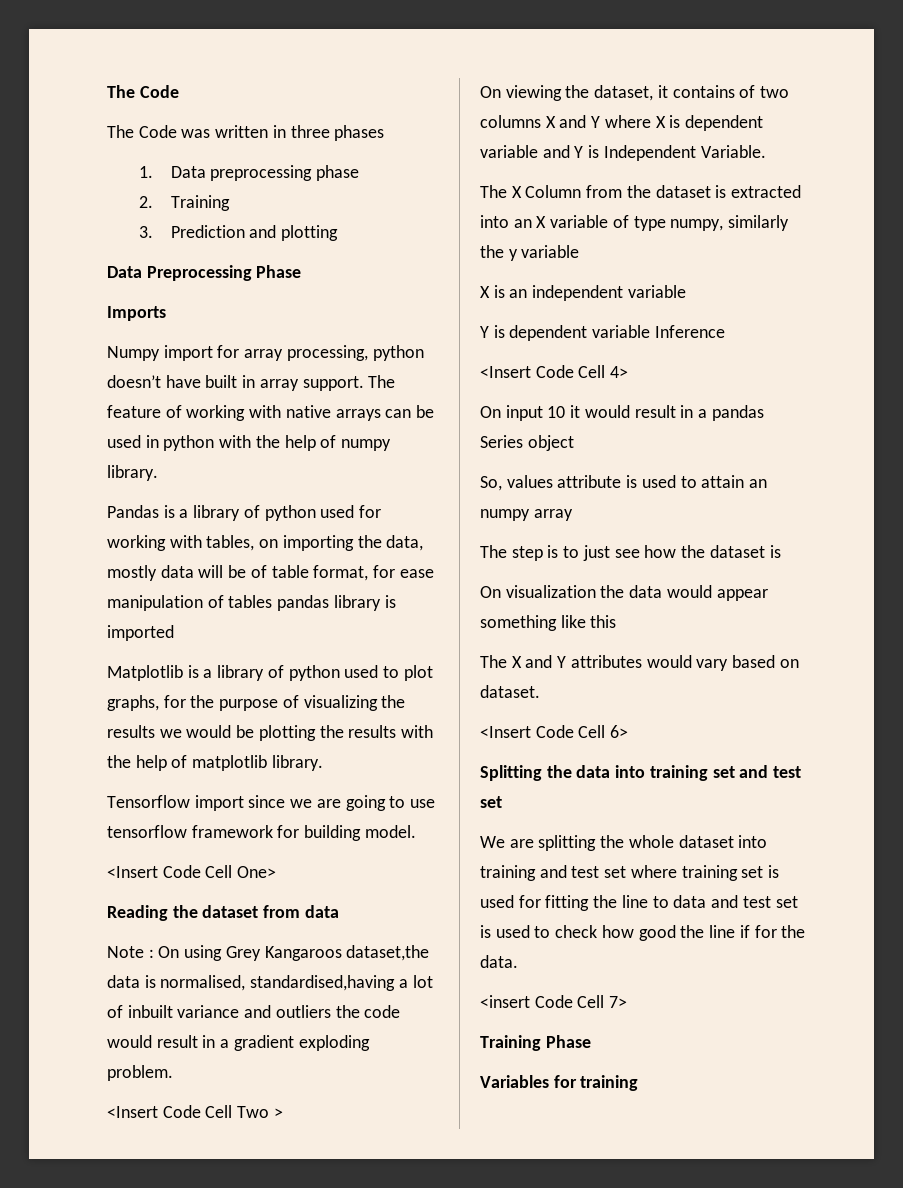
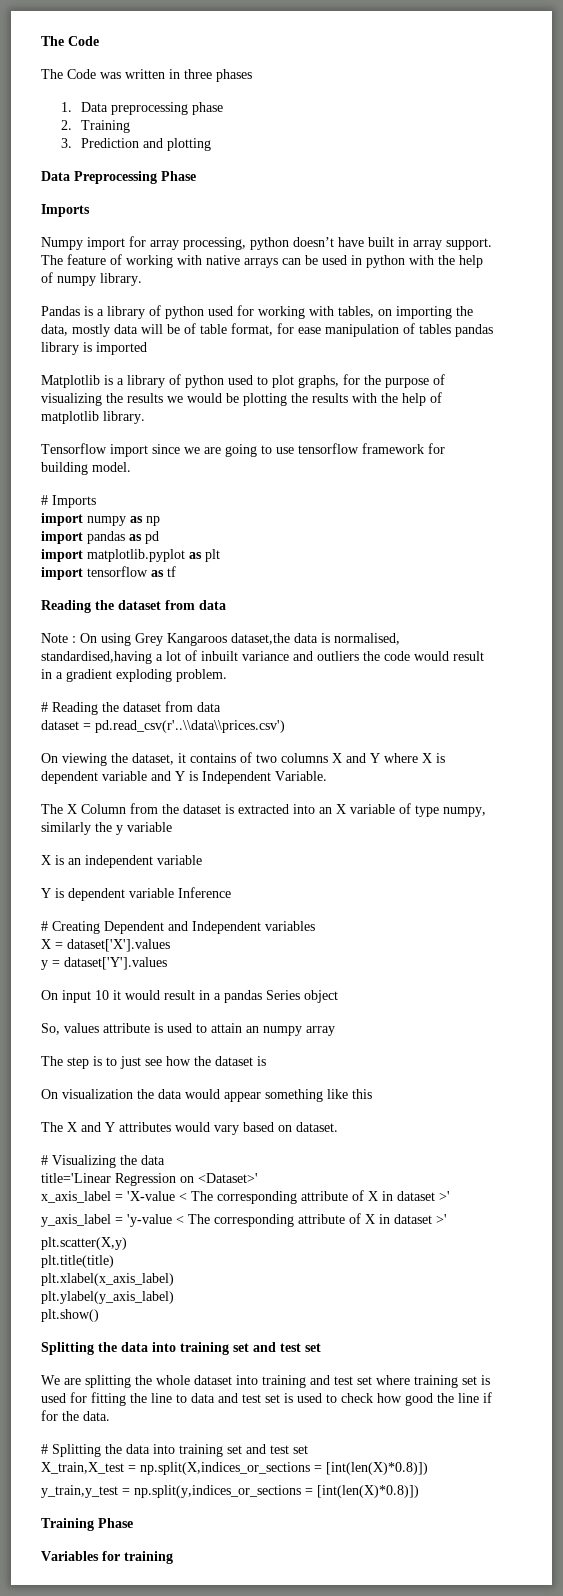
- <Insert Code Cell One>
+ # Imports
+ import numpy as np
+ import pandas as pd
+ import matplotlib.pyplot as plt
+ import tensorflow as tf
- <Insert Code Cell Two >
+ # Reading the dataset from data
+ dataset = pd.read_csv(r'..\\data\\prices.csv')
- <Insert Code Cell 4>
+ # Creating Dependent and Independent variables
+ X = dataset['X'].values
+ y = dataset['Y'].values
- <Insert Code Cell 6>
+ # Visualizing the data
+ title='Linear Regression on <Dataset>'
+ x_axis_label = 'X-value < The corresponding attribute of X in dataset >'
+ y_axis_label = 'y-value < The corresponding attribute of X in dataset >'
+ plt.scatter(X,y)
+ plt.title(title)
+ plt.xlabel(x_axis_label)
+ plt.ylabel(y_axis_label)
+ plt.show()
- <insert Code Cell 7>
+ # Splitting the data into training set and test set
+ X_train,X_test = np.split(X,indices_or_sections = [int(len(X)*0.8)])
+ y_train,y_test = np.split(y,indices_or_sections = [int(len(X)*0.8)])

